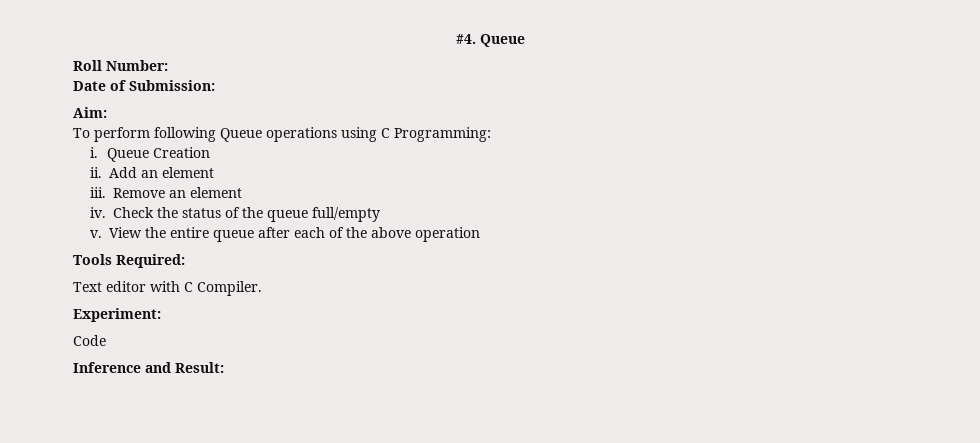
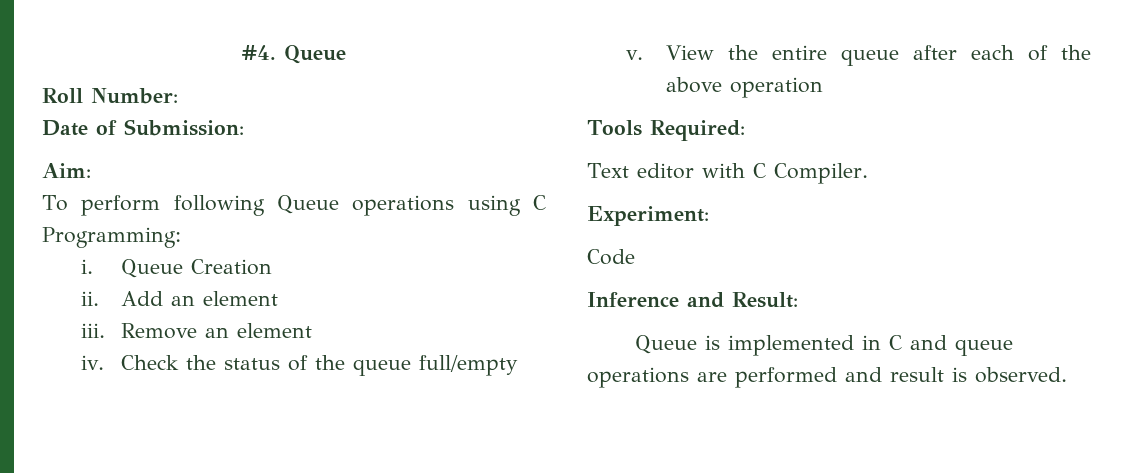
+ Queue is implemented in C and queue operations are performed and result is observed.

